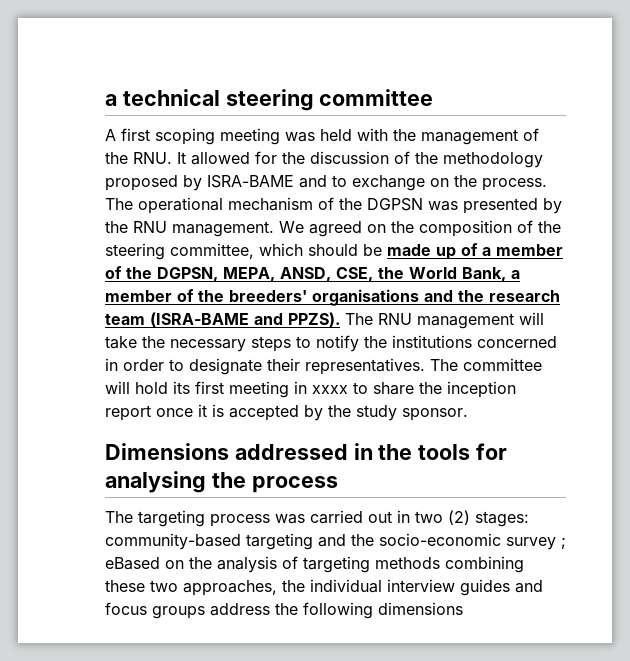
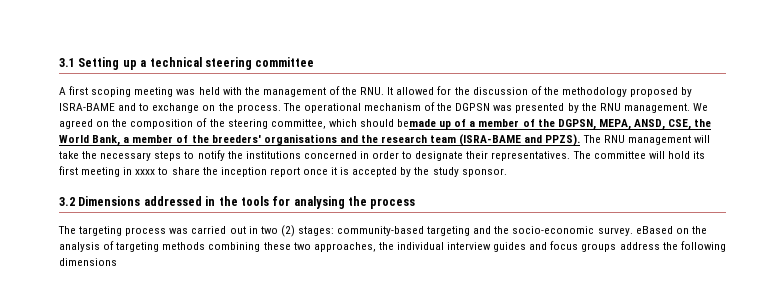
- a technical steering committee
+ 3.1 Setting up a technical steering committee
- We agreed on the composition of the steering committee, which should be made up of a member of the DGPSN, MEPA, ANSD, CSE, the World Bank, a member of the breeders' organisations and the research team (ISRA-BAME and PPZS).
+ We agreed on the composition of the steering committee, which should bemade up of a member of the DGPSN, MEPA, ANSD, CSE, the World Bank, a member of the breeders' organisations and the research team (ISRA-BAME and PPZS).
- Dimensions addressed in the tools for analysing the process
+ 3.2 Dimensions addressed in the tools for analysing the process
- The targeting process was carried out in two (2) stages: community-based targeting and the socio-economic survey ; eBased on the analysis of targeting methods combining these two approaches, the individual interview guides and focus groups address the following dimensions
+ The targeting process was carried out in two (2) stages: community-based targeting and the socio-economic survey. eBased on the analysis of targeting methods combining these two approaches, the individual interview guides and focus groups address the following dimensions

